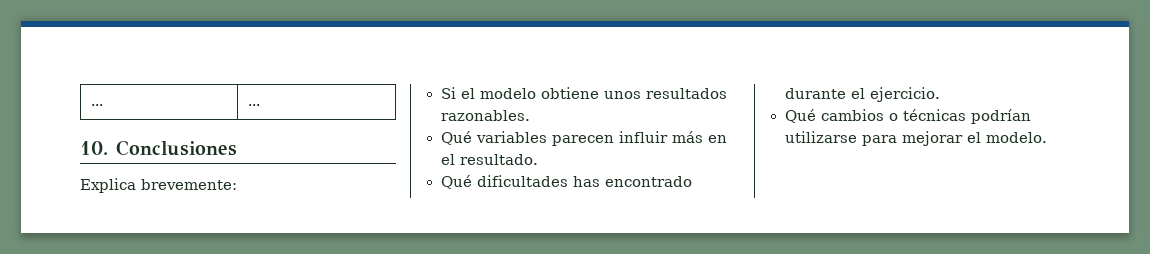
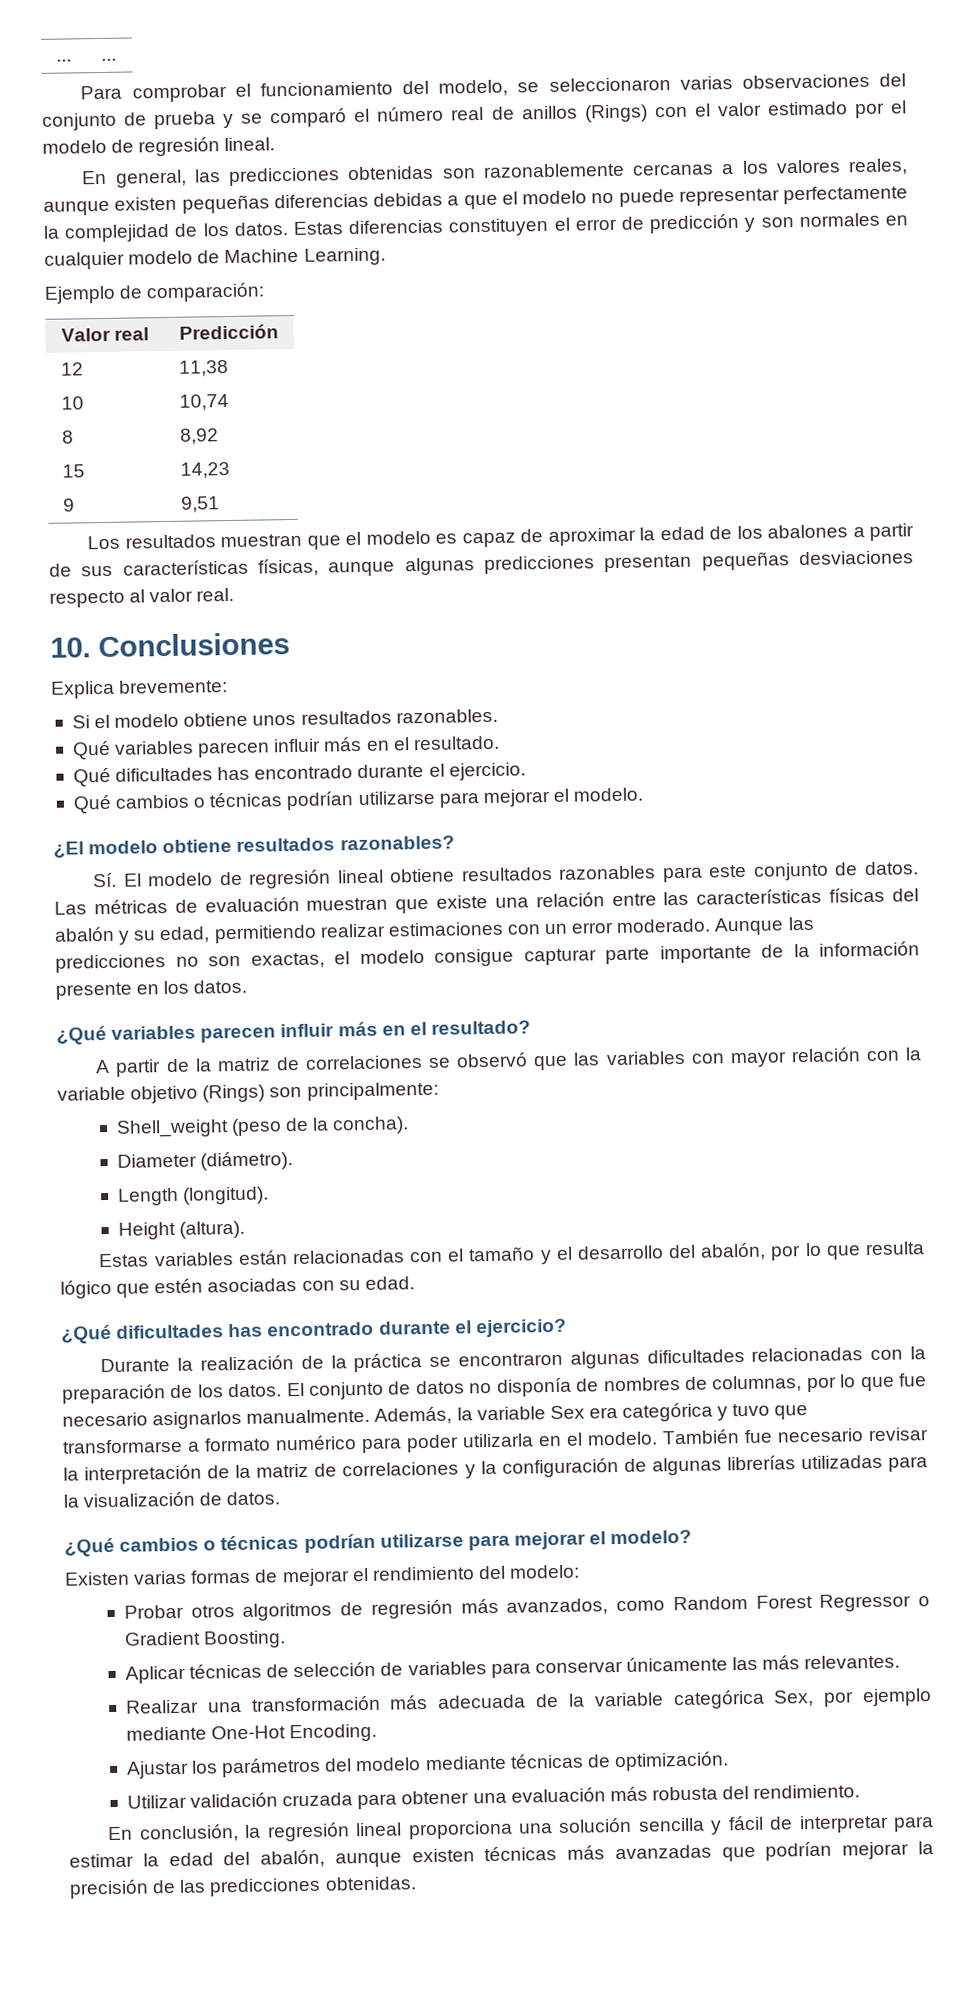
+ Para comprobar el funcionamiento del modelo, se seleccionaron varias observaciones del conjunto de prueba y se comparó el número real de anillos (Rings) con el valor estimado por el modelo de regresión lineal.
+ En general, las predicciones obtenidas son razonablemente cercanas a los valores reales, aunque existen pequeñas diferencias debidas a que el modelo no puede representar perfectamente la complejidad de los datos. Estas diferencias constituyen el error de predicción y son normales en cualquier modelo de Machine Learning.
+ Ejemplo de comparación:
+ Valor real | Predicción
+ 12 | 11,38
+ 10 | 10,74
+ 8 | 8,92
+ 15 | 14,23
+ 9 | 9,51
+ Los resultados muestran que el modelo es capaz de aproximar la edad de los abalones a partir de sus características físicas, aunque algunas predicciones presentan pequeñas desviaciones respecto al valor real.
+ ¿El modelo obtiene resultados razonables?
+ Sí. El modelo de regresión lineal obtiene resultados razonables para este conjunto de datos. Las métricas de evaluación muestran que existe una relación entre las características físicas del abalón y su edad, permitiendo realizar estimaciones con un error moderado. Aunque las predicciones no son exactas, el modelo consigue capturar parte importante de la información presente en los datos.
+ ¿Qué variables parecen influir más en el resultado?
+ A partir de la matriz de correlaciones se observó que las variables con mayor relación con la variable objetivo (Rings) son principalmente:
+ Shell_weight (peso de la concha).
+ Diameter (diámetro).
+ Length (longitud).
+ Height (altura).
+ Estas variables están relacionadas con el tamaño y el desarrollo del abalón, por lo que resulta lógico que estén asociadas con su edad.
+ ¿Qué dificultades has encontrado durante el ejercicio?
+ Durante la realización de la práctica se encontraron algunas dificultades relacionadas con la preparación de los datos. El conjunto de datos no disponía de nombres de columnas, por lo que fue necesario asignarlos manualmente. Además, la variable Sex era categórica y tuvo que transformarse a formato numérico para poder utilizarla en el modelo. También fue necesario revisar la interpretación de la matriz de correlaciones y la configuración de algunas librerías utilizadas para la visualización de datos.
+ ¿Qué cambios o técnicas podrían utilizarse para mejorar el modelo?
+ Existen varias formas de mejorar el rendimiento del modelo:
+ Probar otros algoritmos de regresión más avanzados, como Random Forest Regressor o Gradient Boosting.
+ Aplicar técnicas de selección de variables para conservar únicamente las más relevantes.
+ Realizar una transformación más adecuada de la variable categórica Sex, por ejemplo mediante One-Hot Encoding.
+ Ajustar los parámetros del modelo mediante técnicas de optimización.
+ Utilizar validación cruzada para obtener una evaluación más robusta del rendimiento.
+ En conclusión, la regresión lineal proporciona una solución sencilla y fácil de interpretar para estimar la edad del abalón, aunque existen técnicas más avanzadas que podrían mejorar la precisión de las predicciones obtenidas.

